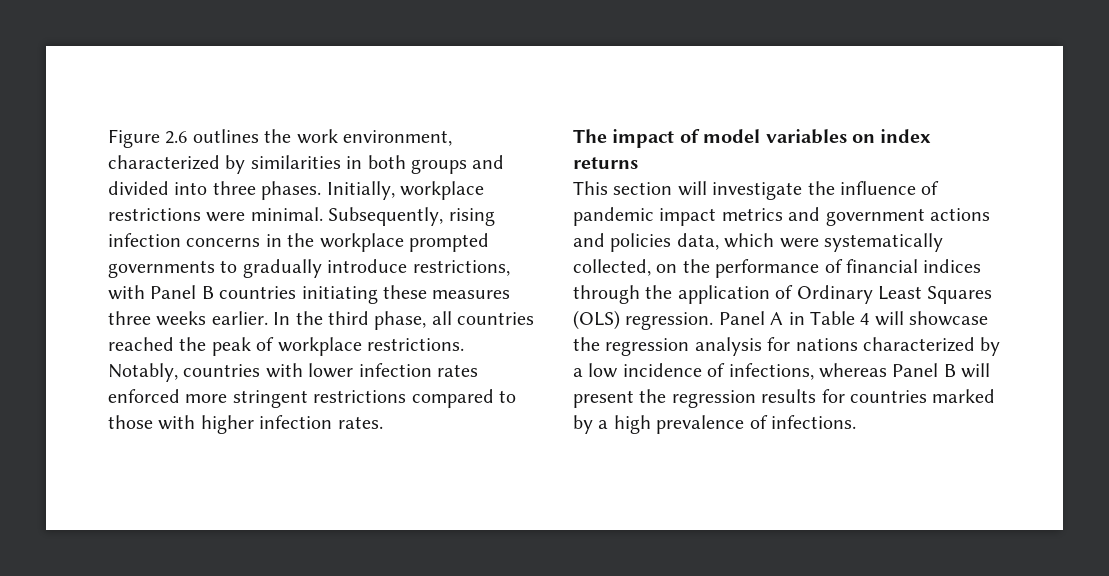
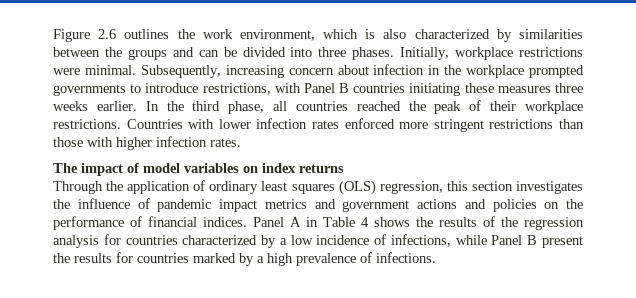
- Figure 2.6 outlines the work environment, characterized by similarities in both groups and divided into three phases.
+ Figure 2.6 outlines the work environment, which is also characterized by similarities between the groups and can be divided into three phases.
- Subsequently, rising infection concerns in the workplace prompted governments to gradually introduce restrictions, with Panel B countries initiating these measures three weeks earlier.
+ Subsequently, increasing concern about infection in the workplace prompted governments to introduce restrictions, with Panel B countries initiating these measures three weeks earlier.
- In the third phase, all countries reached the peak of workplace restrictions.
+ In the third phase, all countries reached the peak of their workplace restrictions.
- Notably, countries with lower infection rates enforced more stringent restrictions compared to those with higher infection rates.
+ Countries with lower infection rates enforced more stringent restrictions than those with higher infection rates.
- This section will investigate the influence of pandemic impact metrics and government actions and policies data, which were systematically collected, on the performance of financial indices through the application of Ordinary Least Squares (OLS) regression.
+ Through the application of ordinary least squares (OLS) regression, this section investigates the influence of pandemic impact metrics and government actions and policies on the performance of financial indices.
- Panel A in Table 4 will showcase the regression analysis for nations characterized by a low incidence of infections, whereas Panel B will present the regression results for countries marked by a high prevalence of infections.
+ Panel A in Table 4 shows the results of the regression analysis for countries characterized by a low incidence of infections, while Panel B present the results for countries marked by a high prevalence of infections.

